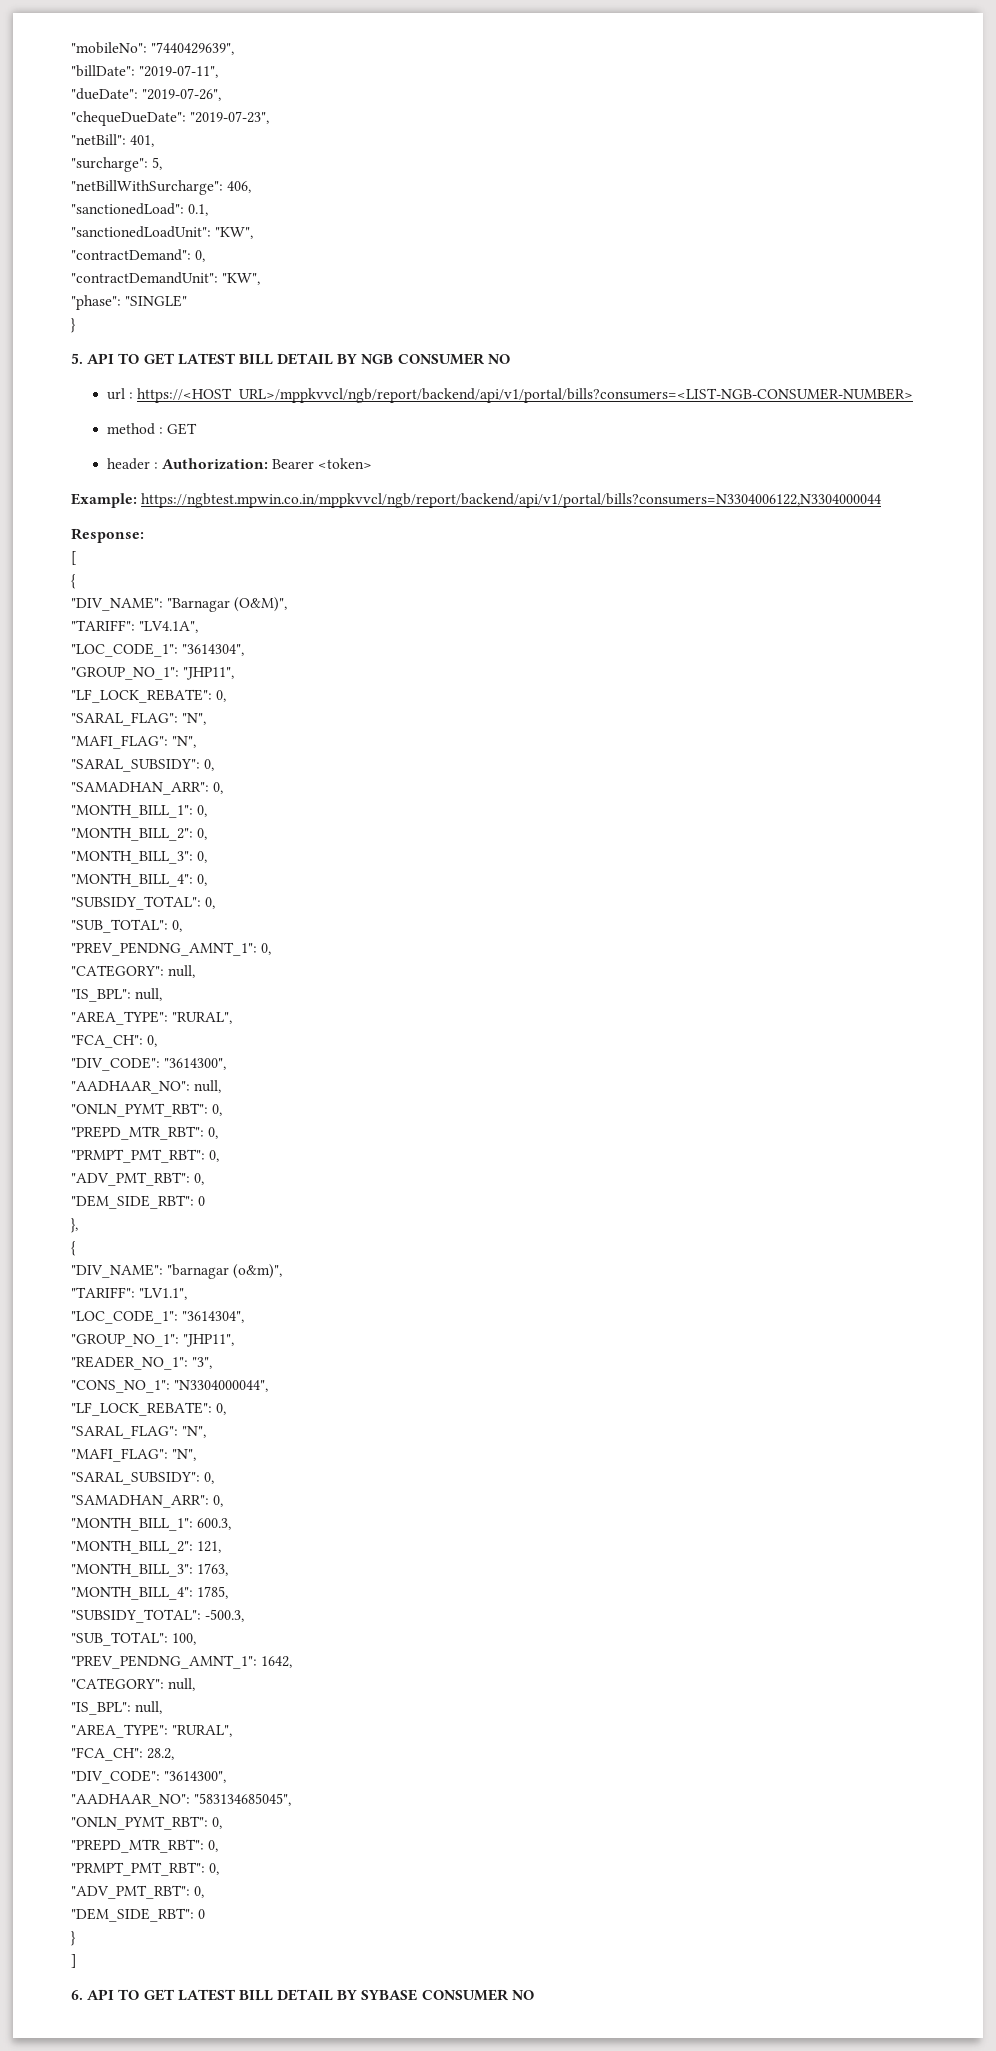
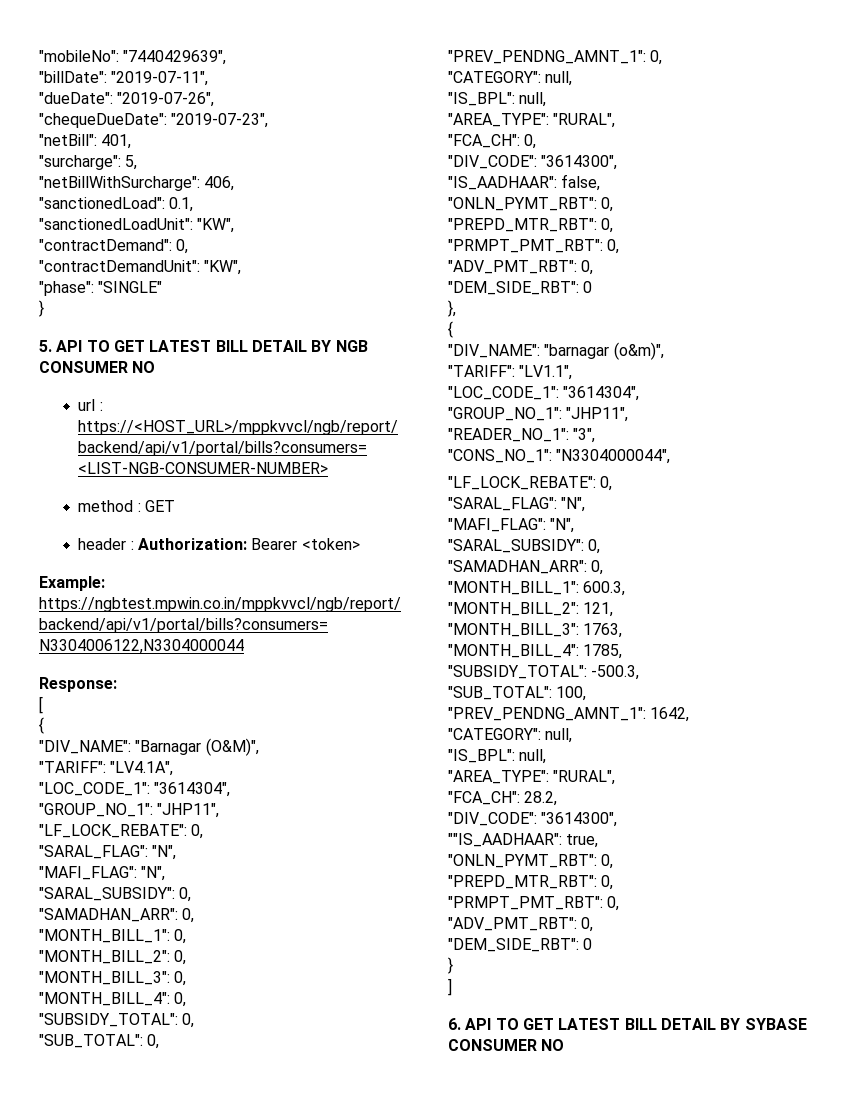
- "AADHAAR_NO": null,
+ "IS_AADHAAR": false,
- "AADHAAR_NO": "583134685045",
+ ""IS_AADHAAR": true,

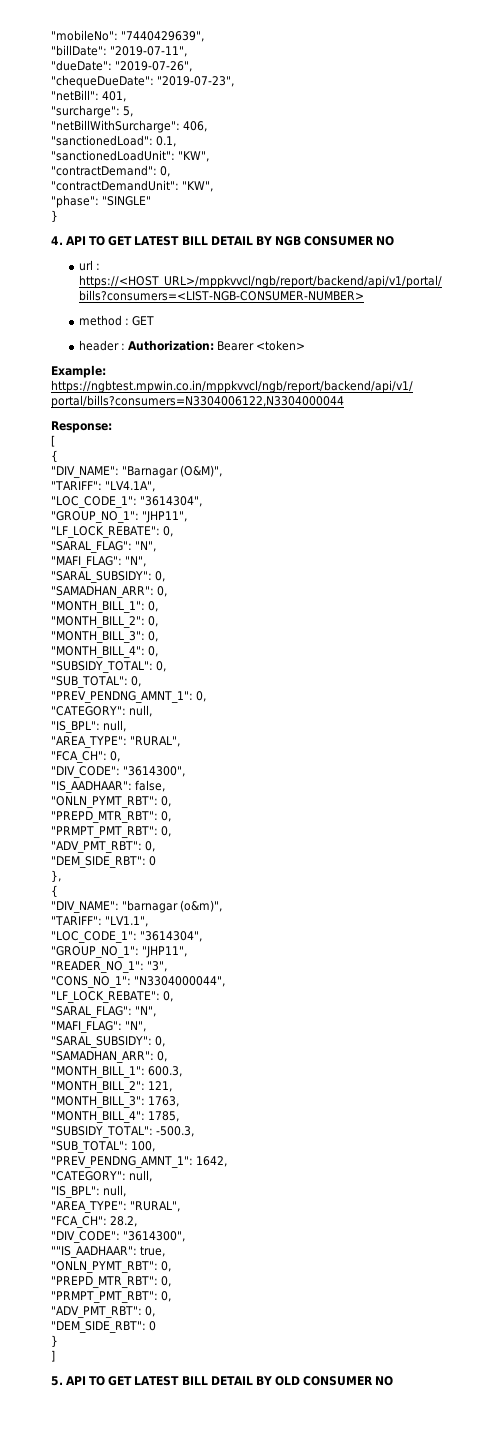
- 5. API TO GET LATEST BILL DETAIL BY NGB CONSUMER NO
+ 4. API TO GET LATEST BILL DETAIL BY NGB CONSUMER NO
- 6. API TO GET LATEST BILL DETAIL BY SYBASE CONSUMER NO
+ 5. API TO GET LATEST BILL DETAIL BY OLD CONSUMER NO

